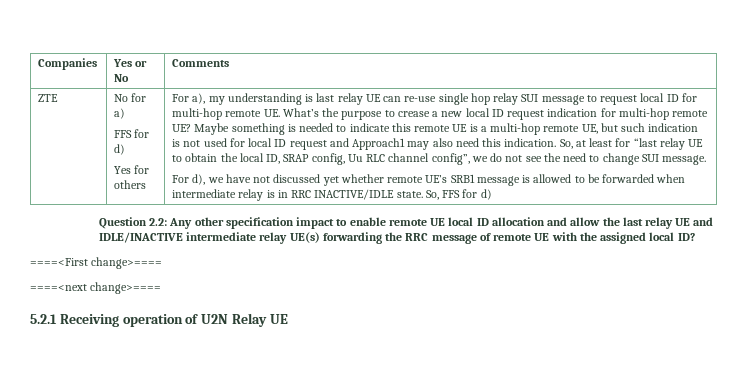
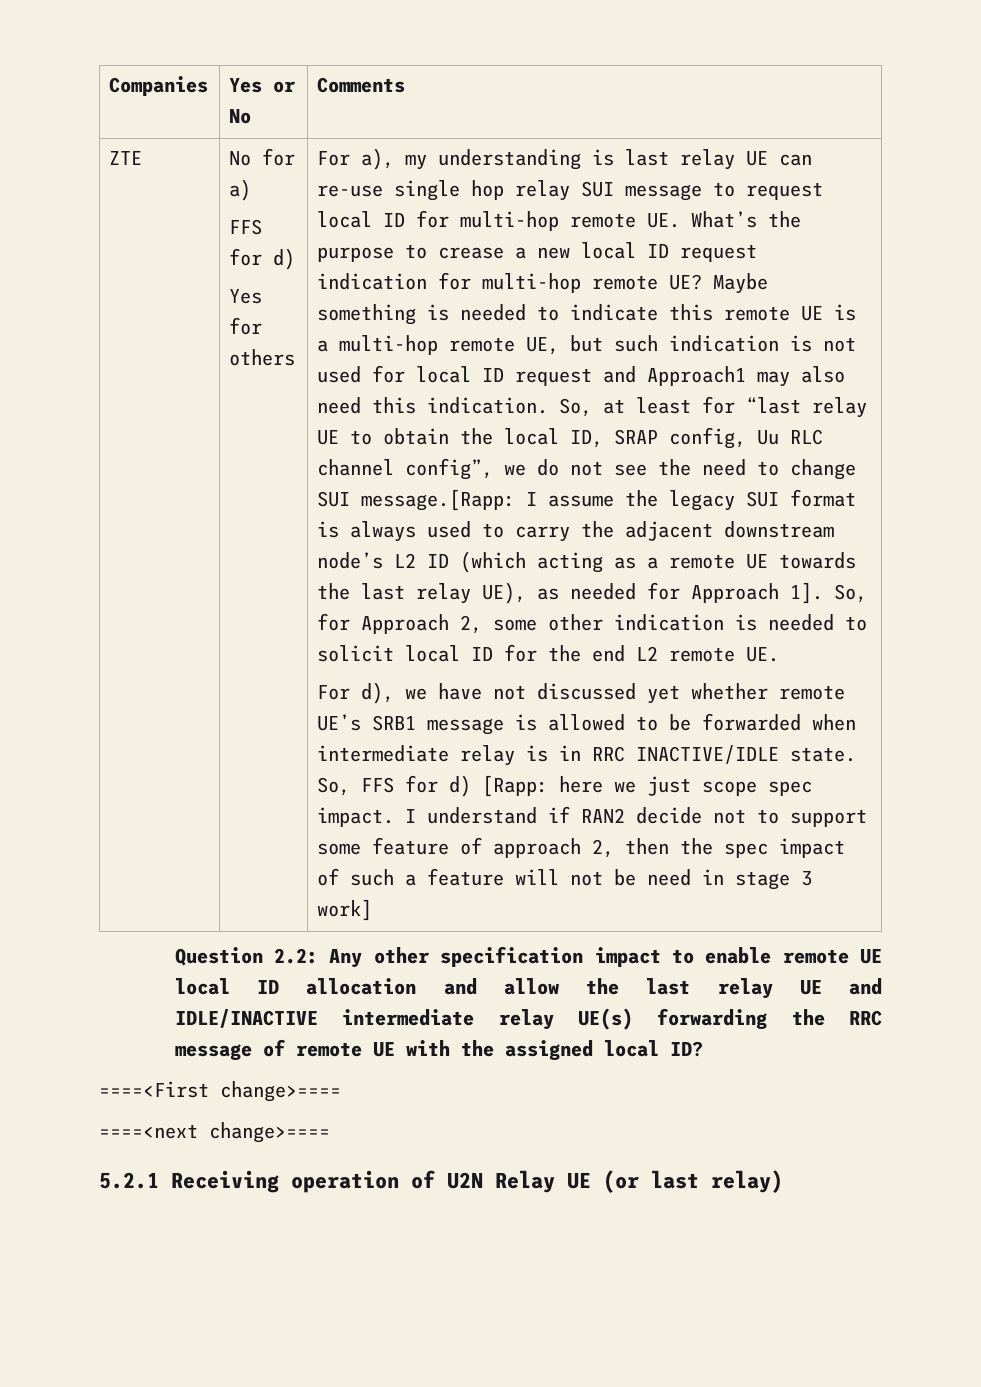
- So, at least for “last relay UE to obtain the local ID, SRAP config, Uu RLC channel config”, we do not see the need to change SUI message.
+ So, at least for “last relay UE to obtain the local ID, SRAP config, Uu RLC channel config”, we do not see the need to change SUI message.[Rapp: I assume the legacy SUI format is always used to carry the adjacent downstream node’s L2 ID (which acting as a remote UE towards the last relay UE), as needed for Approach 1]. So, for Approach 2, some other indication is needed to solicit local ID for the end L2 remote UE.
- So, FFS for d)
+ So, FFS for d) [Rapp: here we just scope spec impact. I understand if RAN2 decide not to support some feature of approach 2, then the spec impact of such a feature will not be need in stage 3 work]
- 5.2.1 Receiving operation of U2N Relay UE
+ 5.2.1 Receiving operation of U2N Relay UE (or last relay)

